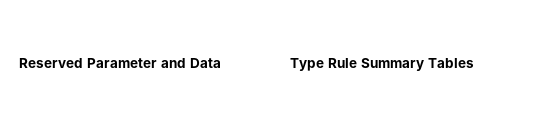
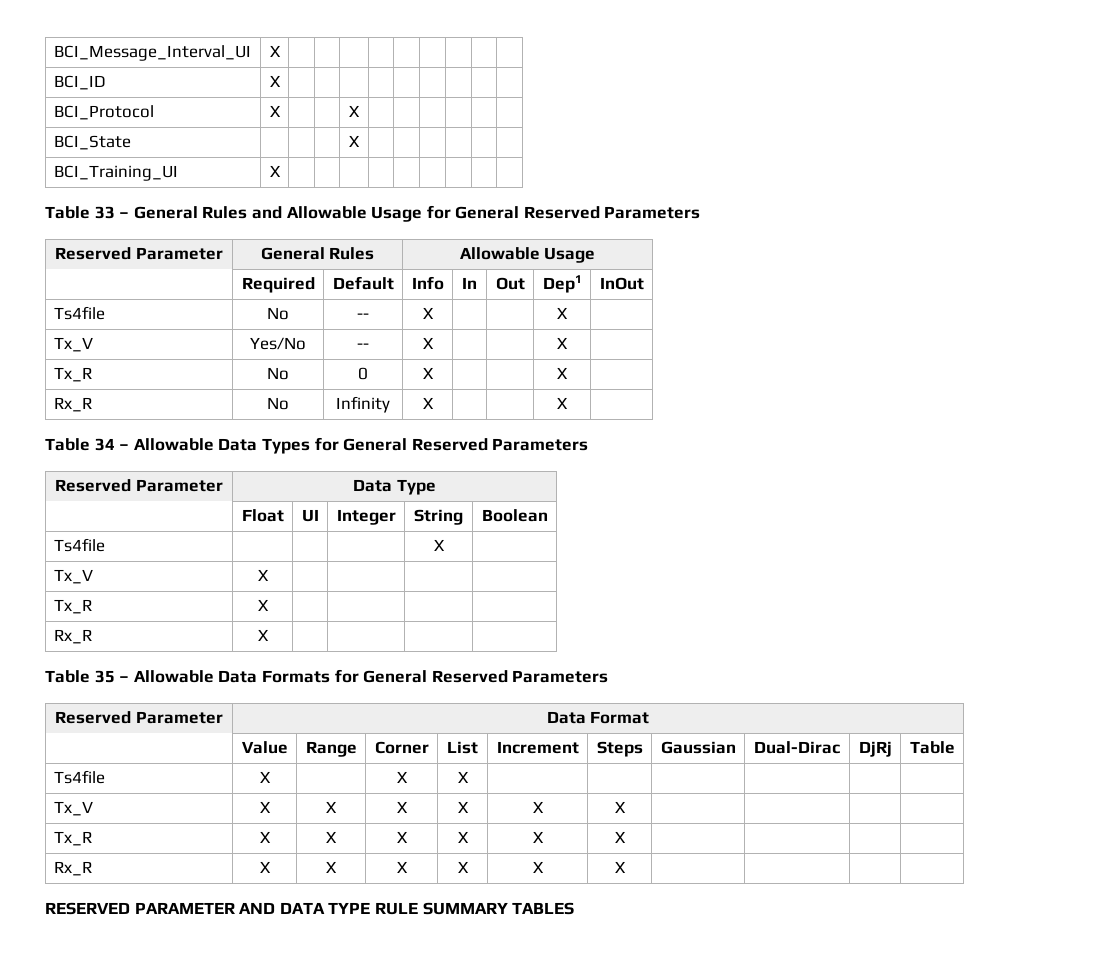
- Reserved Parameter and Data Type Rule Summary Tables
+ BCI_Message_Interval_UI | X | | | | | | | | |
+ BCI_ID | X | | | | | | | | |
+ BCI_Protocol | X | | | X | | | | | |
+ BCI_State | | | | X | | | | | |
+ BCI_Training_UI | X | | | | | | | | |
+ Table 33 – General Rules and Allowable Usage for General Reserved Parameters
+ Reserved Parameter | General Rules | Allowable Usage
+ | Required | Default | Info | In | Out | Dep1 | InOut
+ Ts4file | No | -- | X | | | X |
+ Tx_V | Yes/No | -- | X | | | X |
+ Tx_R | No | 0 | X | | | X |
+ Rx_R | No | Infinity | X | | | X |
+ Table 34 – Allowable Data Types for General Reserved Parameters
+ Reserved Parameter | Data Type
+ | Float | UI | Integer | String | Boolean
+ Ts4file | | | | X |
+ Tx_V | X | | | |
+ Tx_R | X | | | |
+ Rx_R | X | | | |
+ Table 35 – Allowable Data Formats for General Reserved Parameters
+ Reserved Parameter | Data Format
+ | Value | Range | Corner | List | Increment | Steps | Gaussian | Dual-Dirac | DjRj | Table
+ Ts4file | X | | X | X | | | | | |
+ Tx_V | X | X | X | X | X | X | | | |
+ Tx_R | X | X | X | X | X | X | | | |
+ Rx_R | X | X | X | X | X | X | | | |
+ RESERVED PARAMETER AND DATA TYPE RULE SUMMARY TABLES

